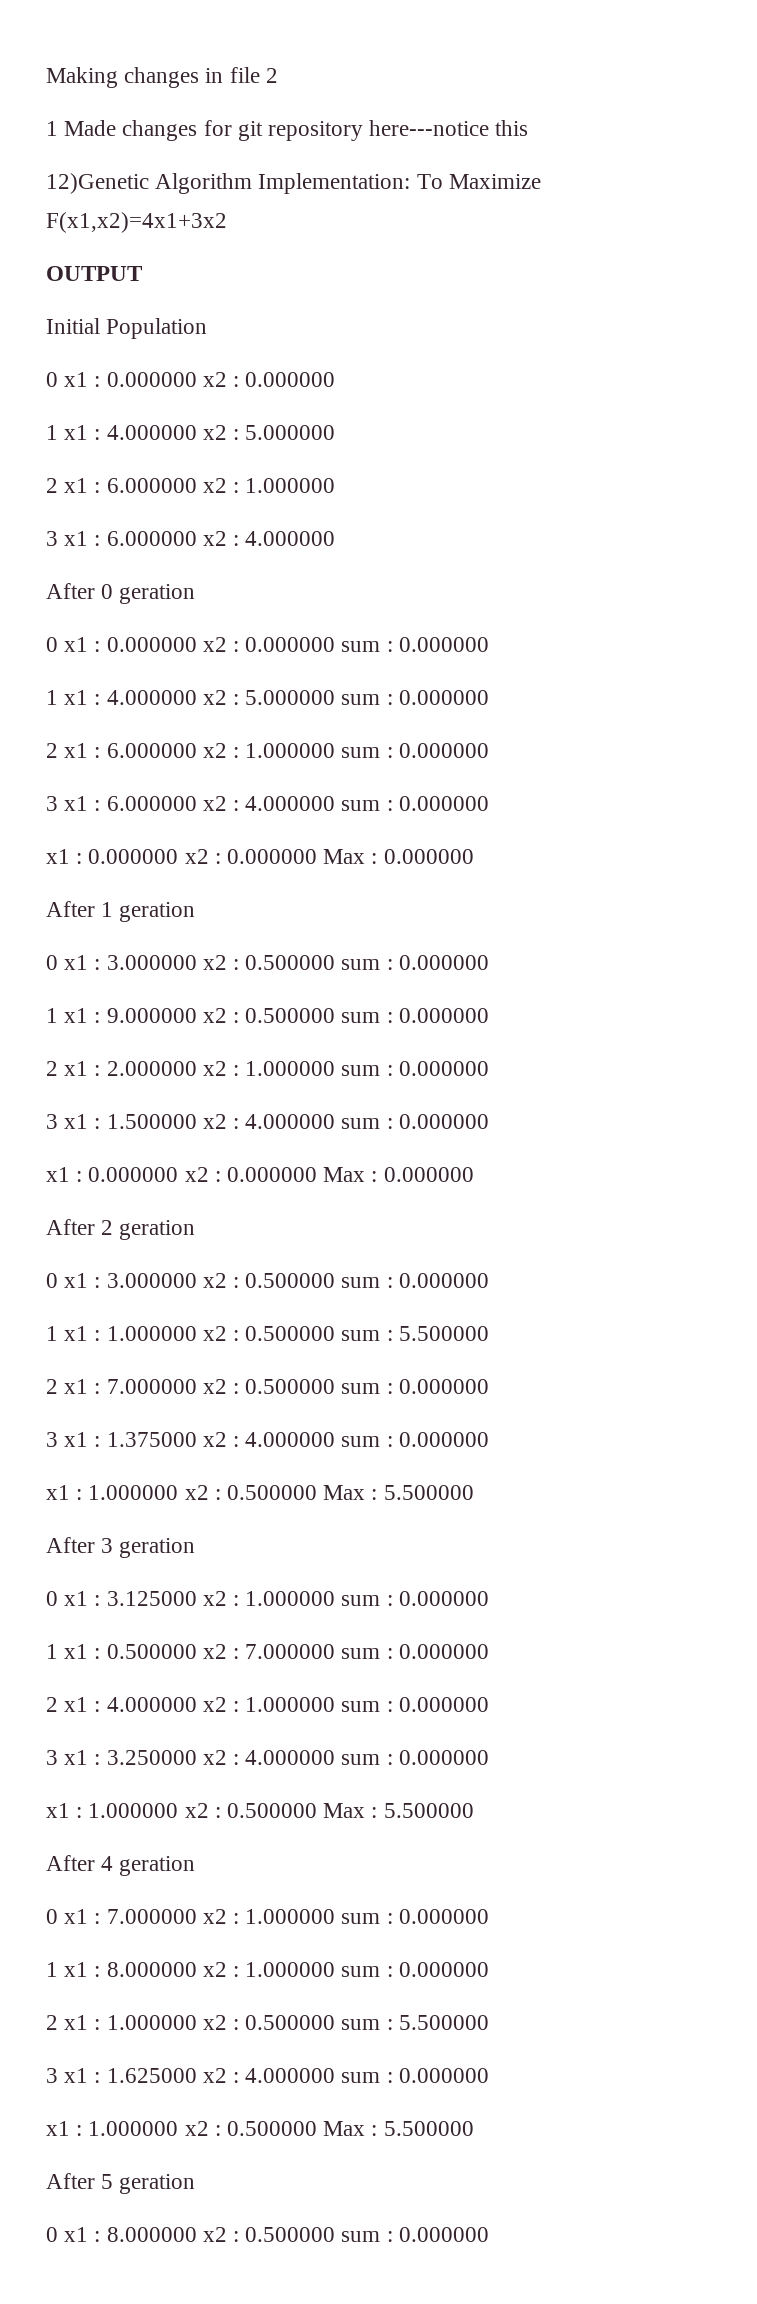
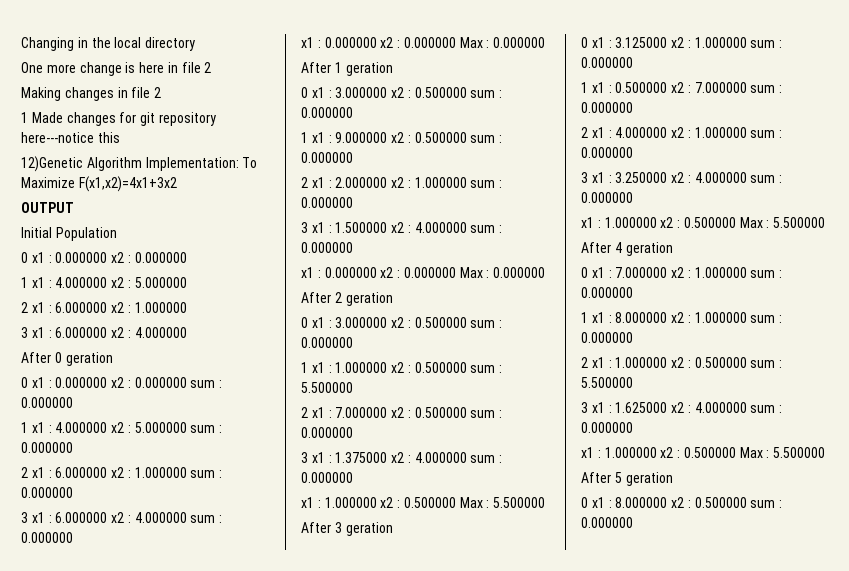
+ Changing in the local directory
+ One more change is here in file 2

